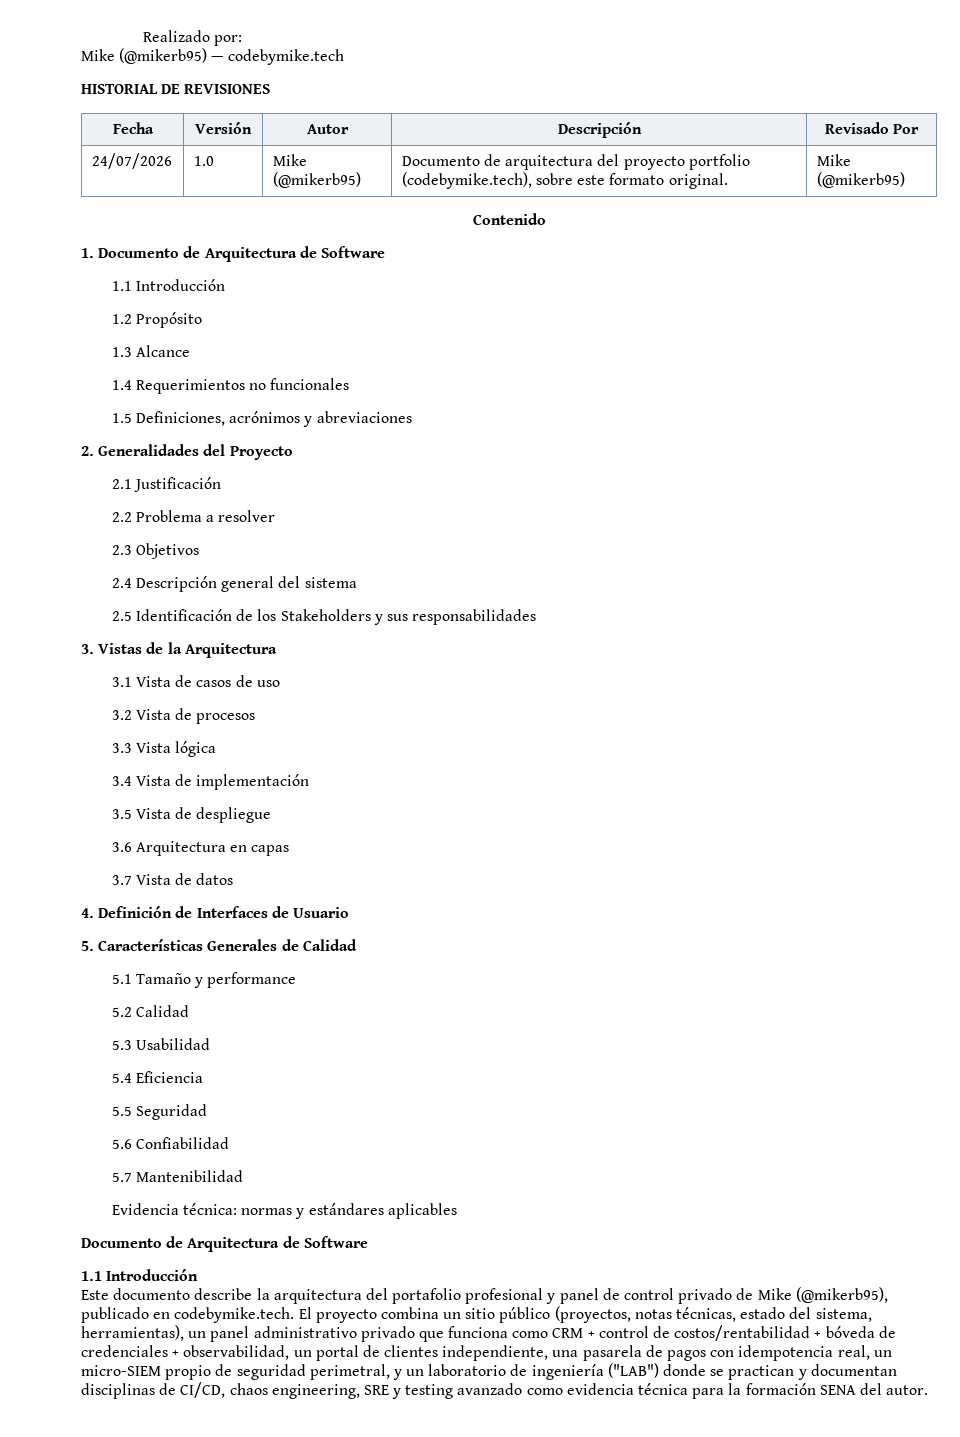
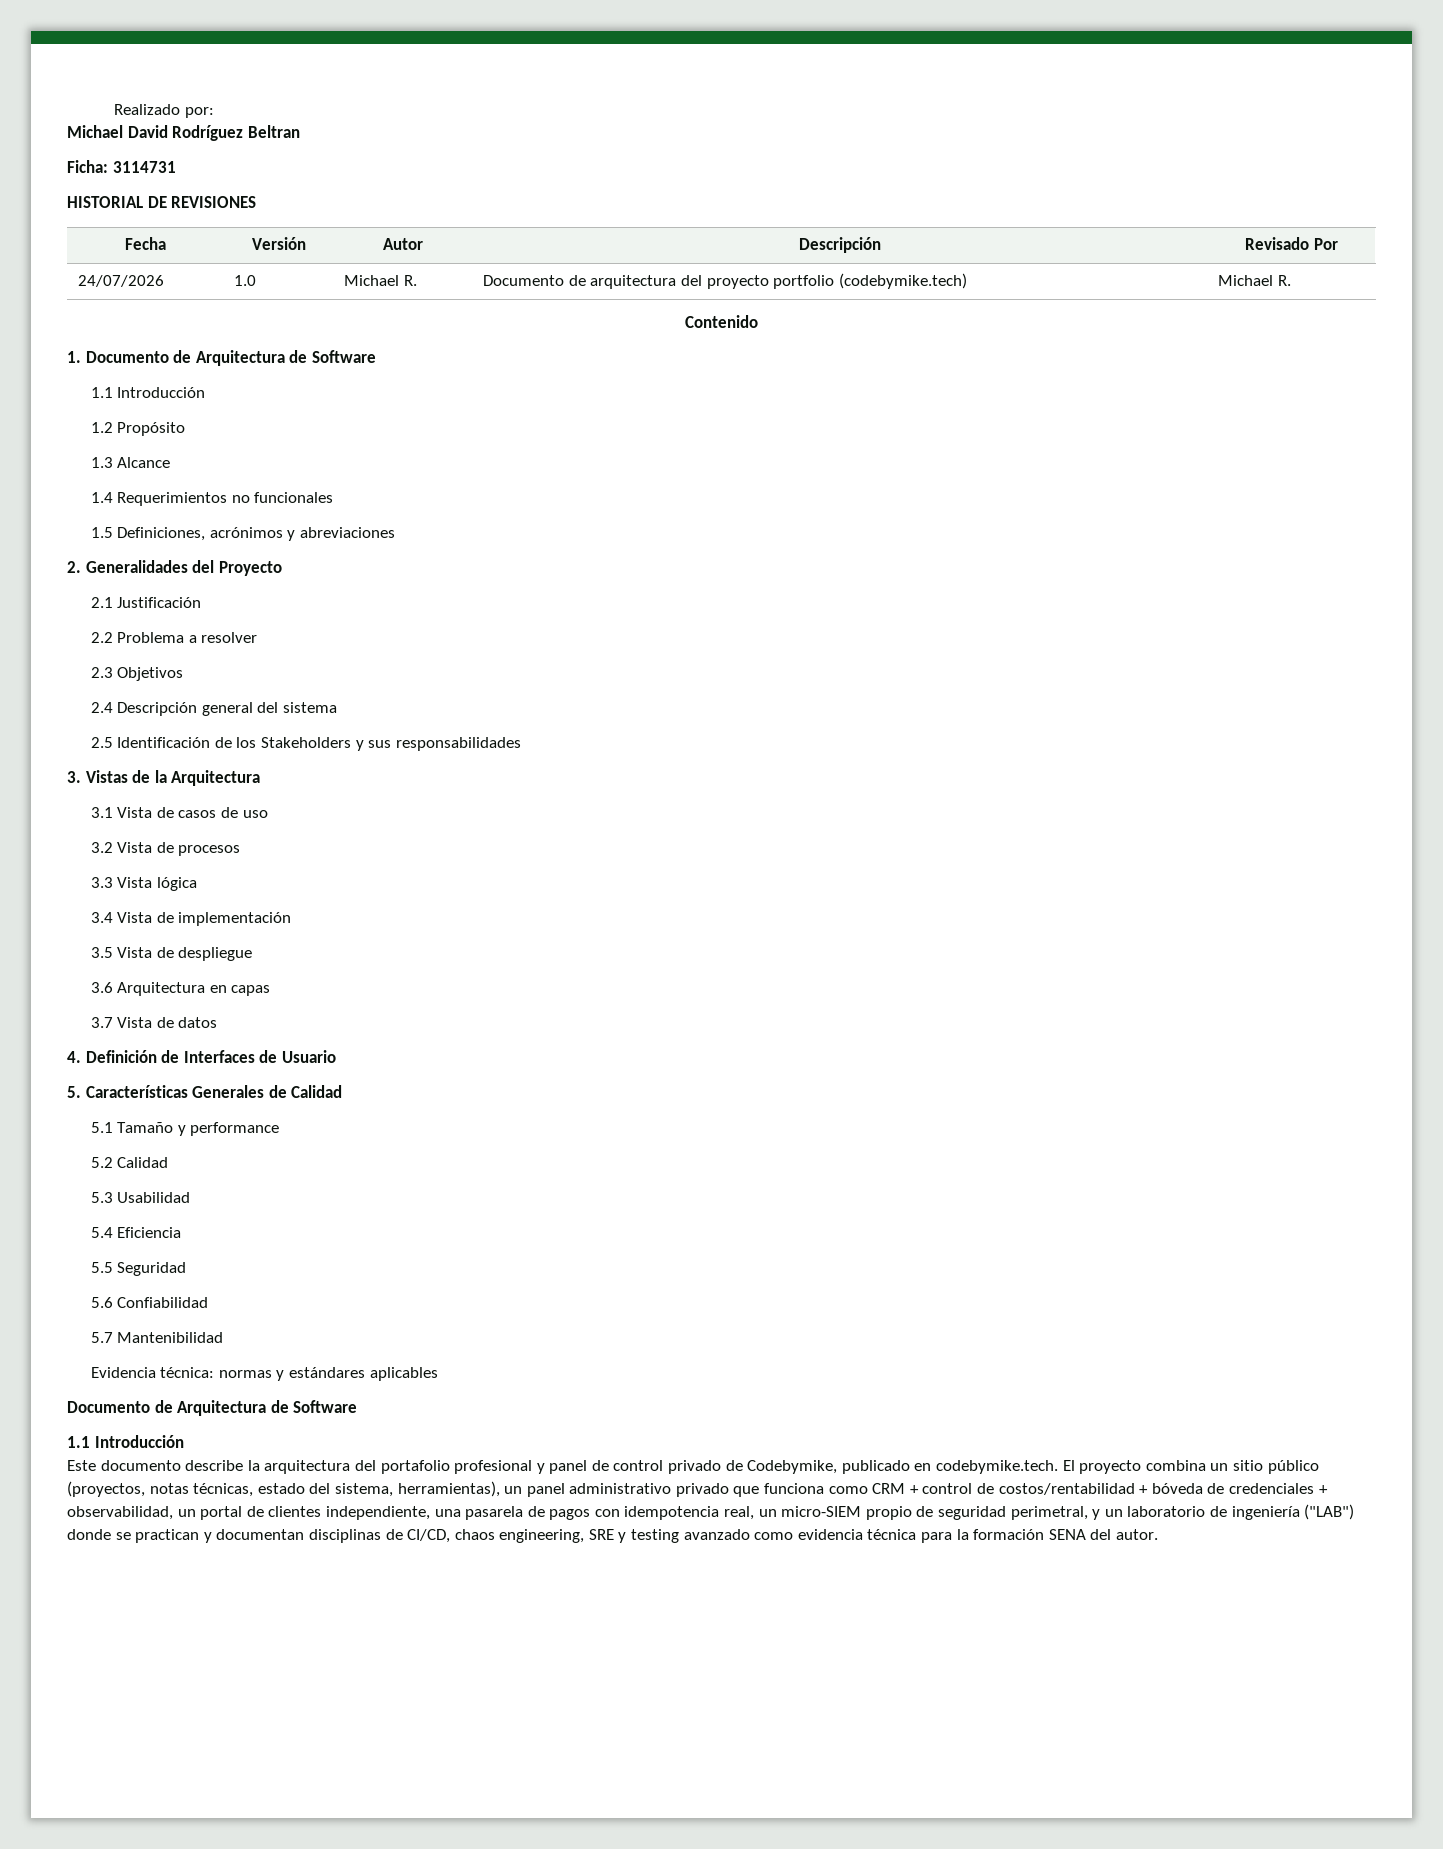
- Mike (@mikerb95) — codebymike.tech
+ Michael David Rodríguez Beltran
+ Ficha: 3114731
- 24/07/2026 | 1.0 | Mike (@mikerb95) | Documento de arquitectura del proyecto portfolio (codebymike.tech), sobre este formato original. | Mike (@mikerb95)
+ 24/07/2026 | 1.0 | Michael R. | Documento de arquitectura del proyecto portfolio (codebymike.tech) | Michael R.
- Este documento describe la arquitectura del portafolio profesional y panel de control privado de Mike (@mikerb95), publicado en codebymike.tech. El proyecto combina un sitio público (proyectos, notas técnicas, estado del sistema, herramientas), un panel administrativo privado que funciona como CRM + control de costos/rentabilidad + bóveda de credenciales + observabilidad, un portal de clientes independiente, una pasarela de pagos con idempotencia real, un micro-SIEM propio de seguridad perimetral, y un laboratorio de ingeniería ("LAB") donde se practican y documentan disciplinas de CI/CD, chaos engineering, SRE y testing avanzado como evidencia técnica para la formación SENA del autor.
+ Este documento describe la arquitectura del portafolio profesional y panel de control privado de Codebymike, publicado en codebymike.tech. El proyecto combina un sitio público (proyectos, notas técnicas, estado del sistema, herramientas), un panel administrativo privado que funciona como CRM + control de costos/rentabilidad + bóveda de credenciales + observabilidad, un portal de clientes independiente, una pasarela de pagos con idempotencia real, un micro-SIEM propio de seguridad perimetral, y un laboratorio de ingeniería ("LAB") donde se practican y documentan disciplinas de CI/CD, chaos engineering, SRE y testing avanzado como evidencia técnica para la formación SENA del autor.

